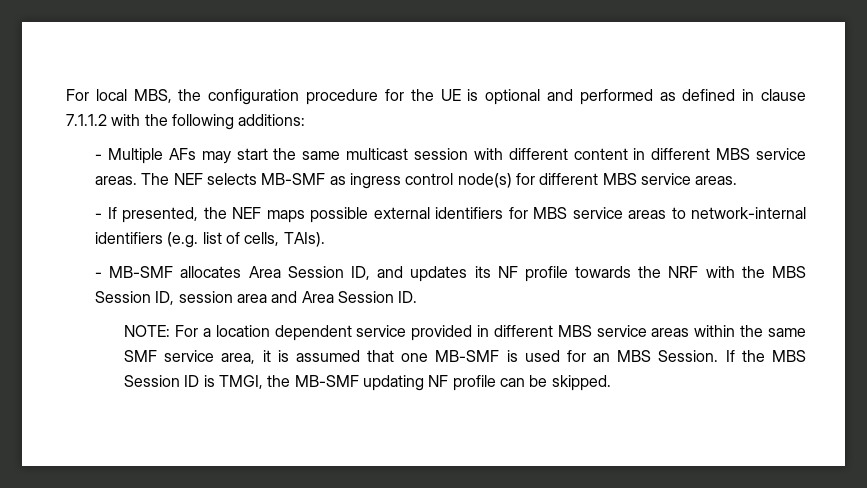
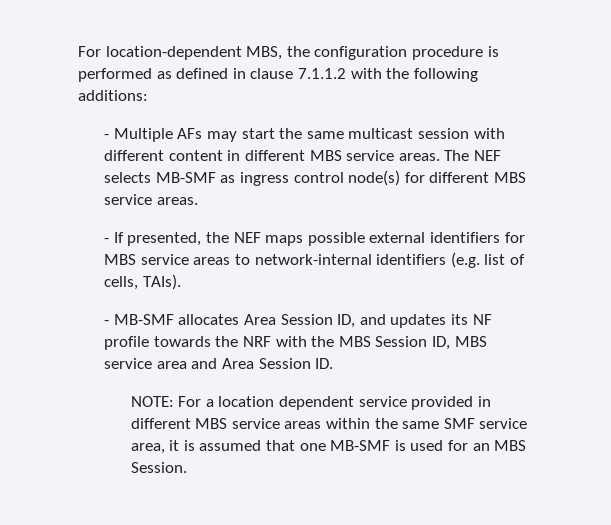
- For local MBS, the configuration procedure for the UE is optional and performed as defined in clause 7.1.1.2 with the following additions:
+ For location-dependent MBS, the configuration procedure is performed as defined in clause 7.1.1.2 with the following additions:
- - MB-SMF allocates Area Session ID, and updates its NF profile towards the NRF with the MBS Session ID, session area and Area Session ID.
+ - MB-SMF allocates Area Session ID, and updates its NF profile towards the NRF with the MBS Session ID, MBS service area and Area Session ID.
- If the MBS Session ID is TMGI, the MB-SMF updating NF profile can be skipped.

